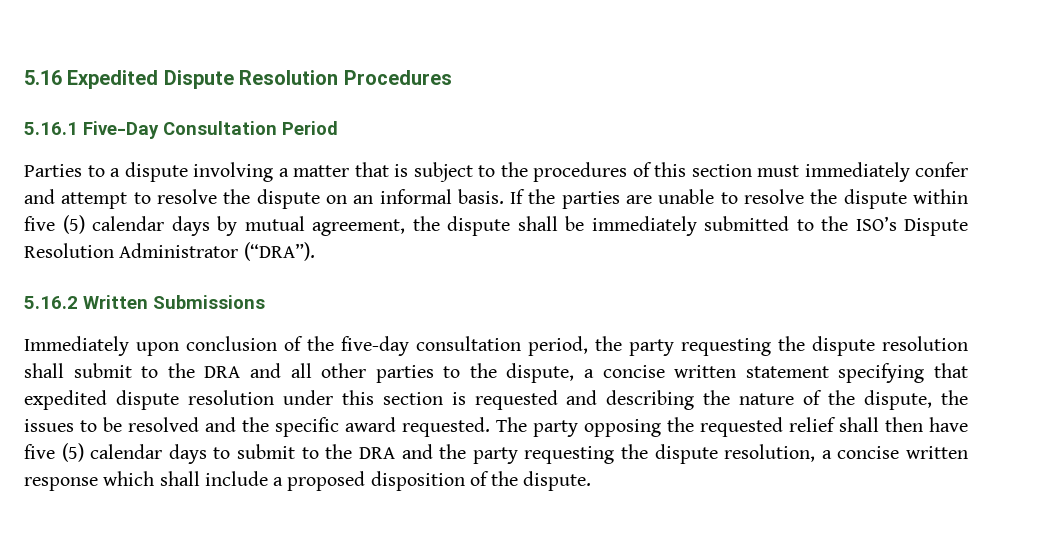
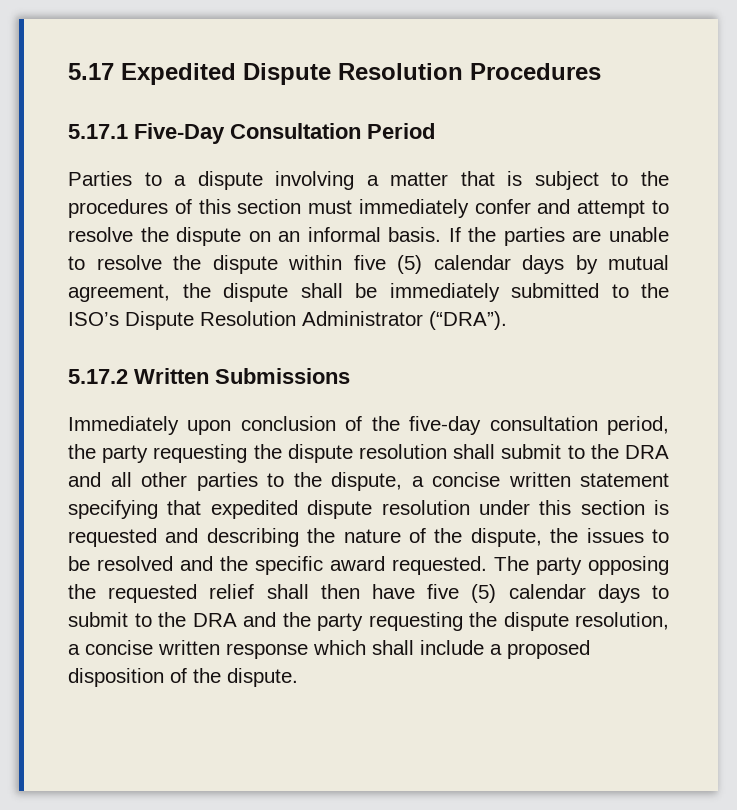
- 5.16 Expedited Dispute Resolution Procedures
+ 5.17 Expedited Dispute Resolution Procedures
- 5.16.1 Five-Day Consultation Period
+ 5.17.1 Five-Day Consultation Period
- 5.16.2 Written Submissions
+ 5.17.2 Written Submissions

